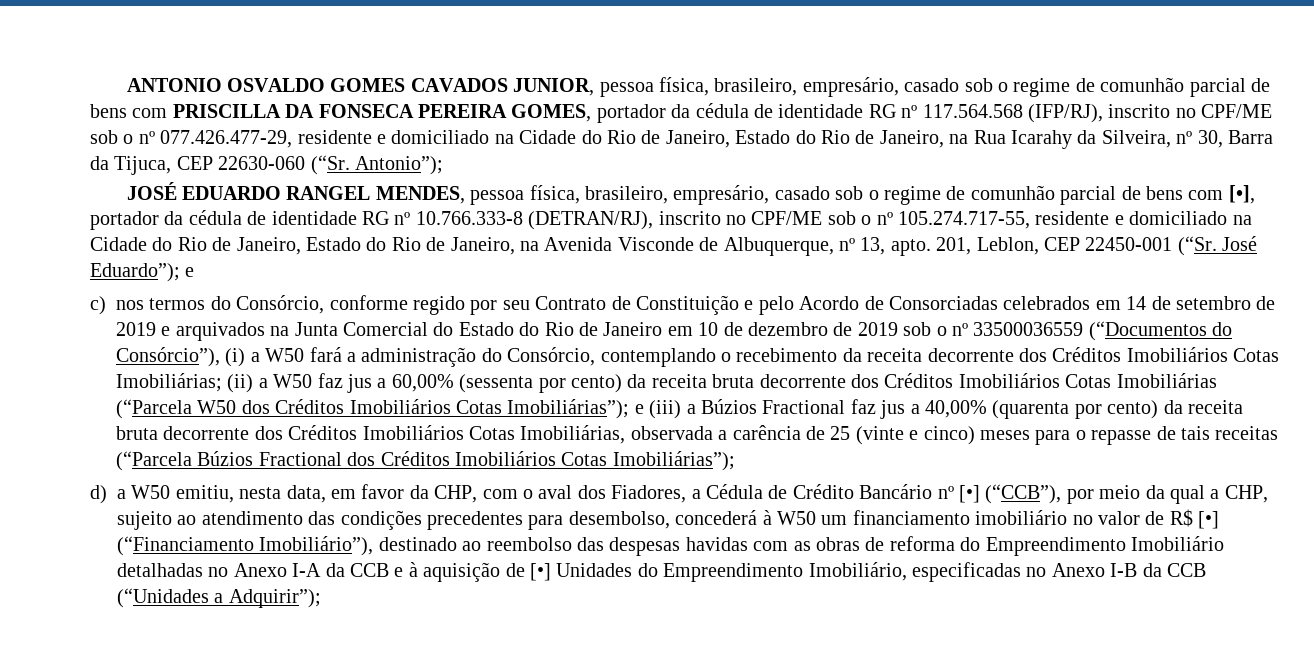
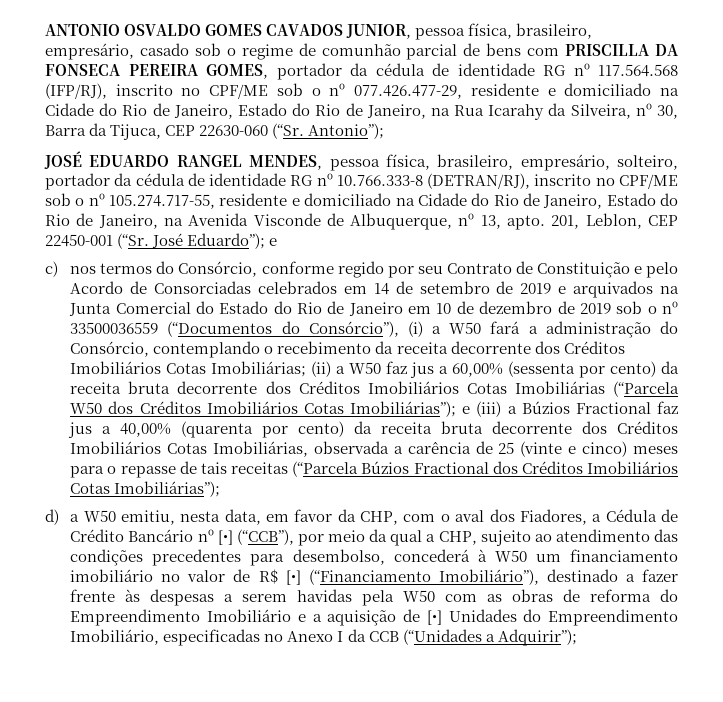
- JOSÉ EDUARDO RANGEL MENDES, pessoa física, brasileiro, empresário, casado sob o regime de comunhão parcial de bens com [•], portador da cédula de identidade RG nº 10.766.333-8 (DETRAN/RJ), inscrito no CPF/ME sob o nº 105.274.717-55, residente e domiciliado na Cidade do Rio de Janeiro, Estado do Rio de Janeiro, na Avenida Visconde de Albuquerque, nº 13, apto.
+ JOSÉ EDUARDO RANGEL MENDES, pessoa física, brasileiro, empresário, solteiro, portador da cédula de identidade RG nº 10.766.333-8 (DETRAN/RJ), inscrito no CPF/ME sob o nº 105.274.717-55, residente e domiciliado na Cidade do Rio de Janeiro, Estado do Rio de Janeiro, na Avenida Visconde de Albuquerque, nº 13, apto.
- d) a W50 emitiu, nesta data, em favor da CHP, com o aval dos Fiadores, a Cédula de Crédito Bancário nº [•] (“CCB”), por meio da qual a CHP, sujeito ao atendimento das condições precedentes para desembolso, concederá à W50 um financiamento imobiliário no valor de R$ [•] (“Financiamento Imobiliário”), destinado ao reembolso das despesas havidas com as obras de reforma do Empreendimento Imobiliário detalhadas no Anexo I-A da CCB e à aquisição de [•] Unidades do Empreendimento Imobiliário, especificadas no Anexo I-B da CCB (“Unidades a Adquirir”);
+ d) a W50 emitiu, nesta data, em favor da CHP, com o aval dos Fiadores, a Cédula de Crédito Bancário nº [•] (“CCB”), por meio da qual a CHP, sujeito ao atendimento das condições precedentes para desembolso, concederá à W50 um financiamento imobiliário no valor de R$ [•] (“Financiamento Imobiliário”), destinado a fazer frente às despesas a serem havidas pela W50 com as obras de reforma do Empreendimento Imobiliário e a aquisição de [•] Unidades do Empreendimento Imobiliário, especificadas no Anexo I da CCB (“Unidades a Adquirir”);

